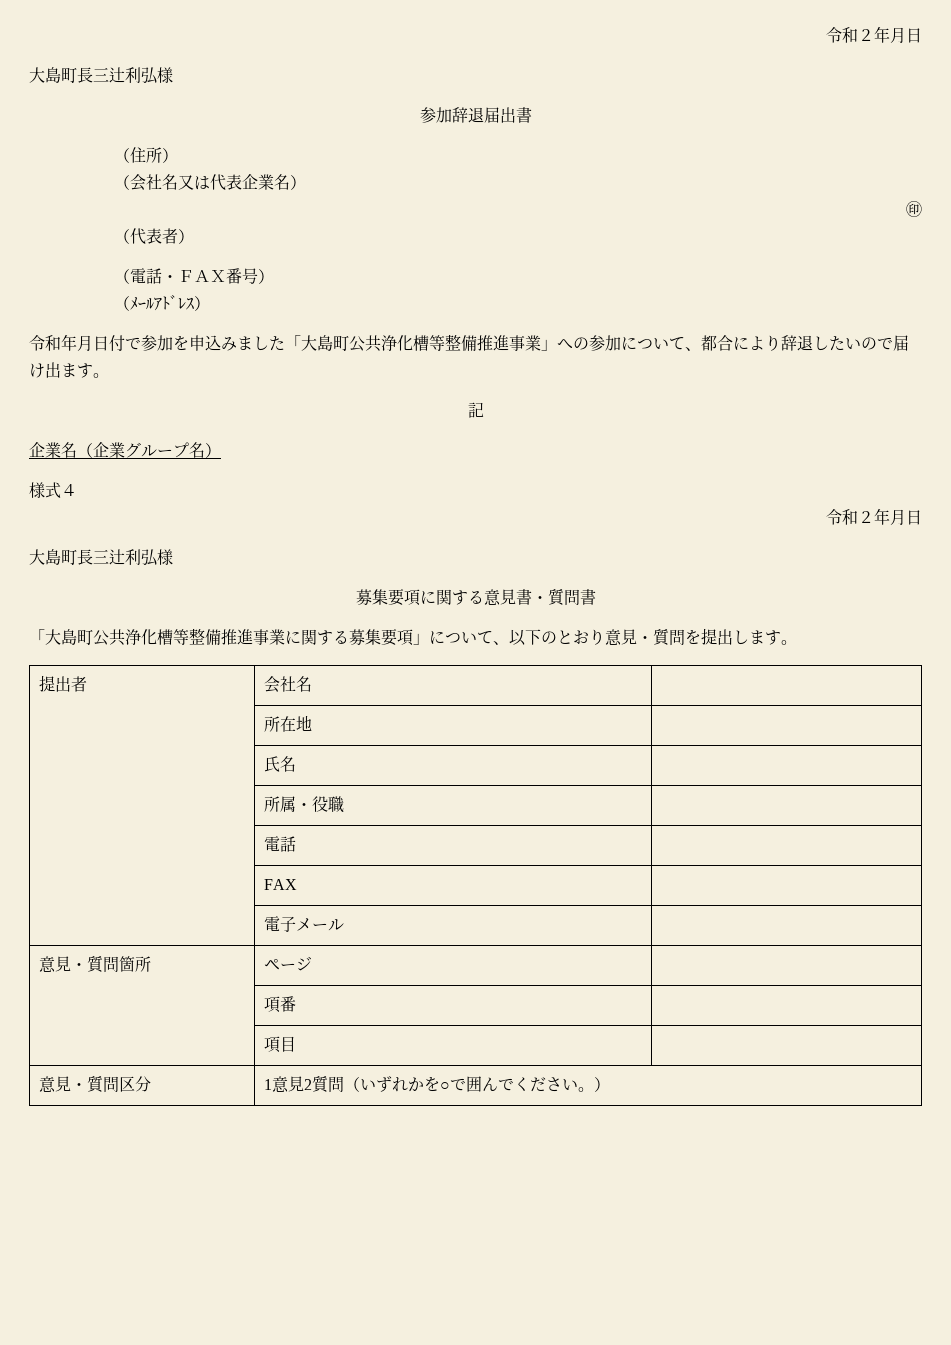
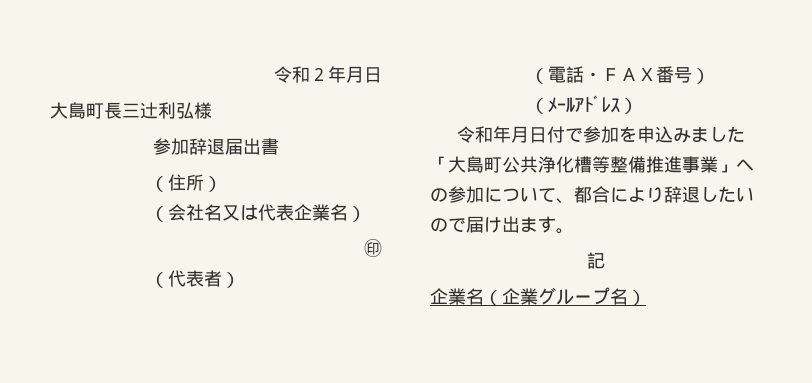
- 様式４
- 令和２年月日
- 大島町長三辻利弘様
- 募集要項に関する意見書・質問書
- 「大島町公共浄化槽等整備推進事業に関する募集要項」について、以下のとおり意見・質問を提出します。
- 提出者 | 会社名 |
- | 所在地 |
- | 氏名 |
- | 所属・役職 |
- | 電話 |
- | FAX |
- | 電子メール |
- 意見・質問箇所 | ページ |
- | 項番 |
- | 項目 |
- 意見・質問区分 | 1意見2質問（いずれかを○で囲んでください。）

